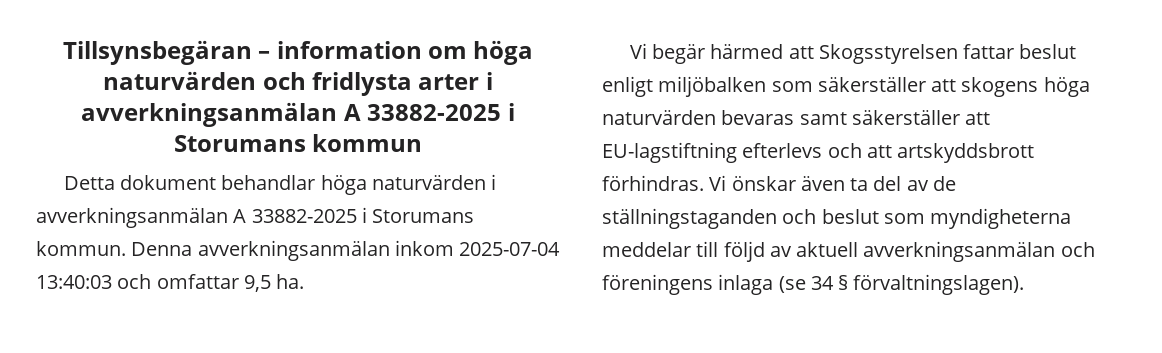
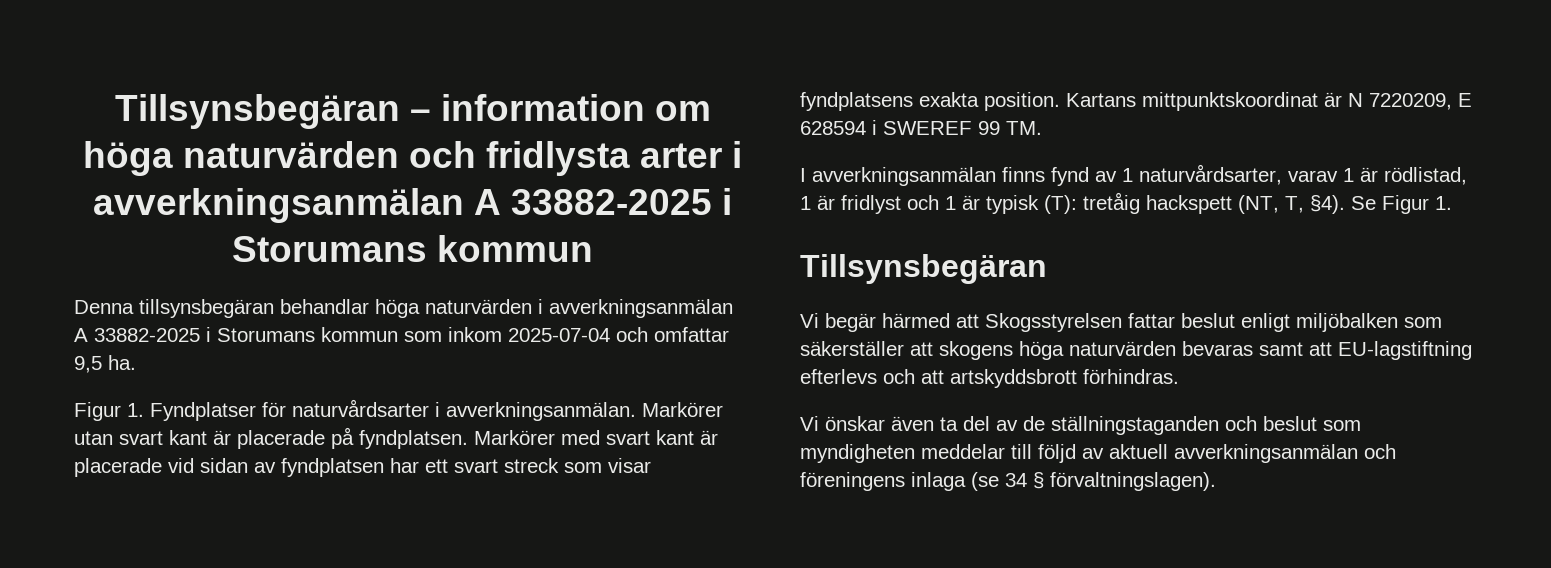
- Detta dokument behandlar höga naturvärden i avverkningsanmälan A 33882-2025 i Storumans kommun. Denna avverkningsanmälan inkom 2025-07-04 13:40:03 och omfattar 9,5 ha.
+ Denna tillsynsbegäran behandlar höga naturvärden i avverkningsanmälan A 33882-2025 i Storumans kommun som inkom 2025-07-04 och omfattar 9,5 ha.
+ Figur 1. Fyndplatser för naturvårdsarter i avverkningsanmälan. Markörer utan svart kant är placerade på fyndplatsen. Markörer med svart kant är placerade vid sidan av fyndplatsen har ett svart streck som visar fyndplatsens exakta position. Kartans mittpunktskoordinat är N 7220209, E 628594 i SWEREF 99 TM.
+ I avverkningsanmälan finns fynd av 1 naturvårdsarter, varav 1 är rödlistad, 1 är fridlyst och 1 är typisk (T): tretåig hackspett (NT, T, §4). Se Figur 1.
+ Tillsynsbegäran
- Vi begär härmed att Skogsstyrelsen fattar beslut enligt miljöbalken som säkerställer att skogens höga naturvärden bevaras samt säkerställer att EU-lagstiftning efterlevs och att artskyddsbrott förhindras. Vi önskar även ta del av de ställningstaganden och beslut som myndigheterna meddelar till följd av aktuell avverkningsanmälan och föreningens inlaga (se 34 § förvaltningslagen).
+ Vi begär härmed att Skogsstyrelsen fattar beslut enligt miljöbalken som säkerställer att skogens höga naturvärden bevaras samt att EU-lagstiftning efterlevs och att artskyddsbrott förhindras.
+ Vi önskar även ta del av de ställningstaganden och beslut som myndigheten meddelar till följd av aktuell avverkningsanmälan och föreningens inlaga (se 34 § förvaltningslagen).

